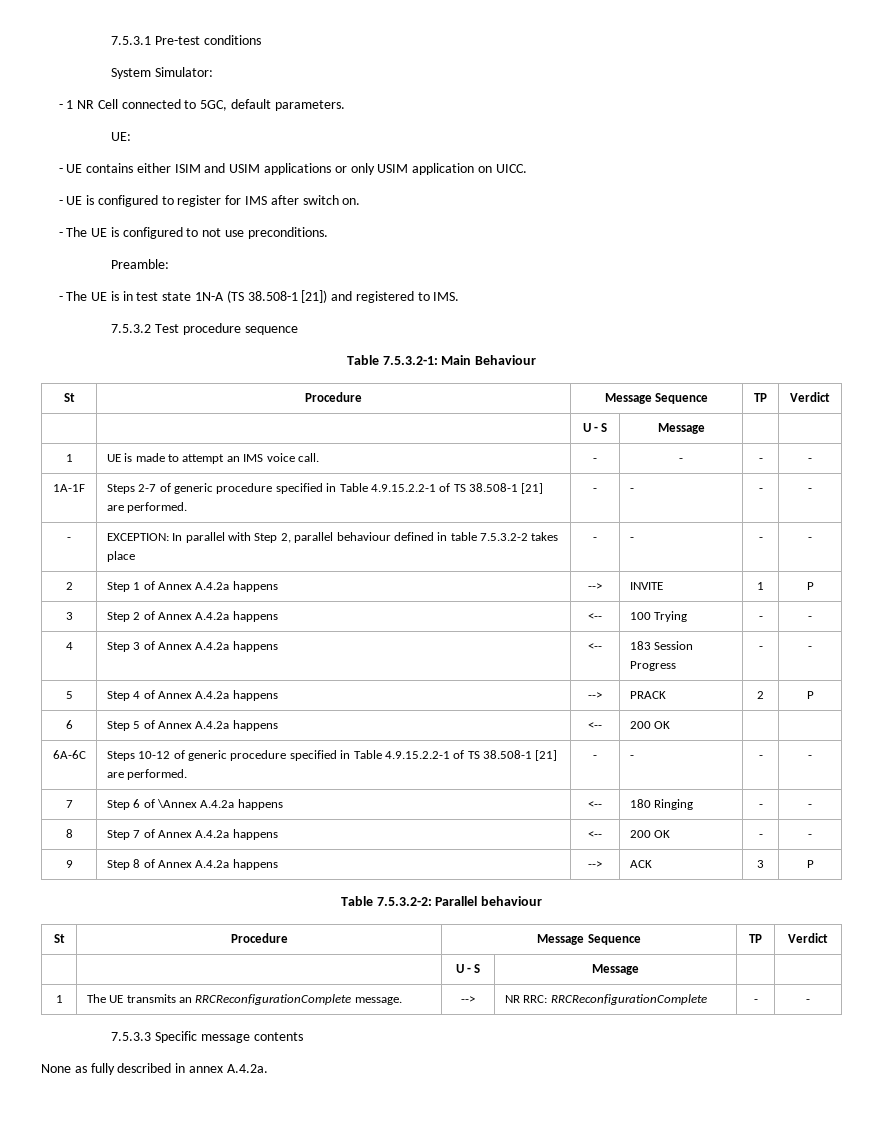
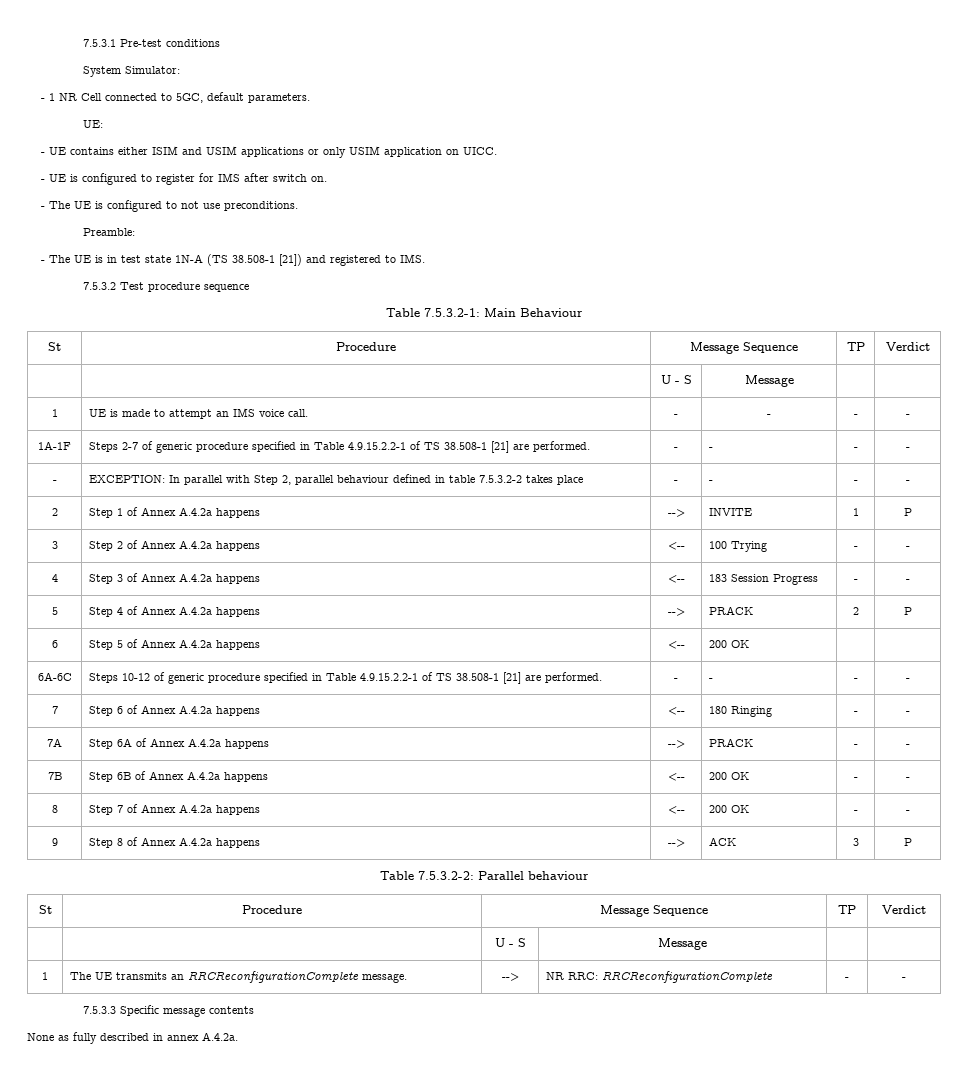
- 7 | Step 6 of \Annex A.4.2a happens | <-- | 180 Ringing | - | -
+ 7 | Step 6 of Annex A.4.2a happens | <-- | 180 Ringing | - | -
+ 7A | Step 6A of Annex A.4.2a happens | --> | PRACK | - | -
+ 7B | Step 6B of Annex A.4.2a happens | <-- | 200 OK | - | -

